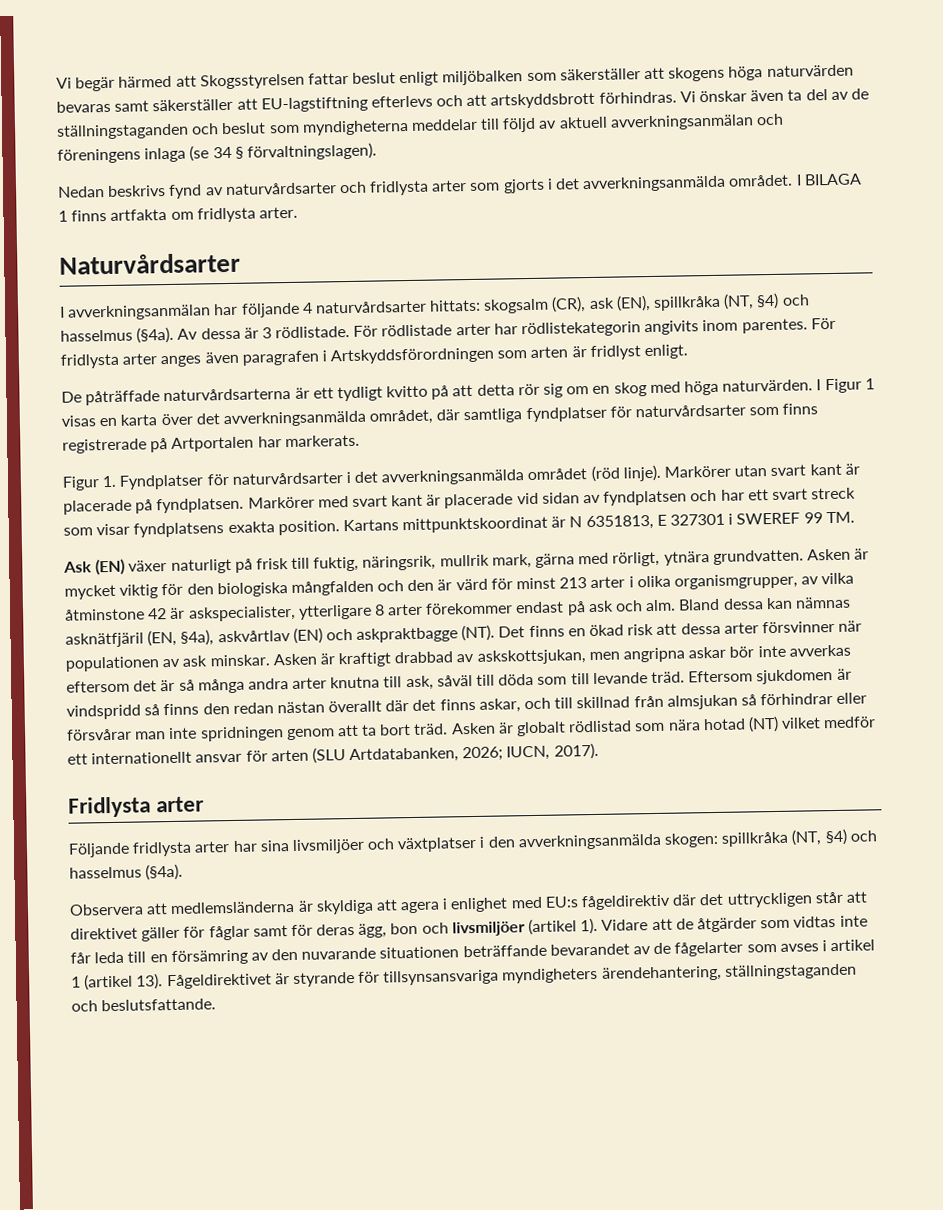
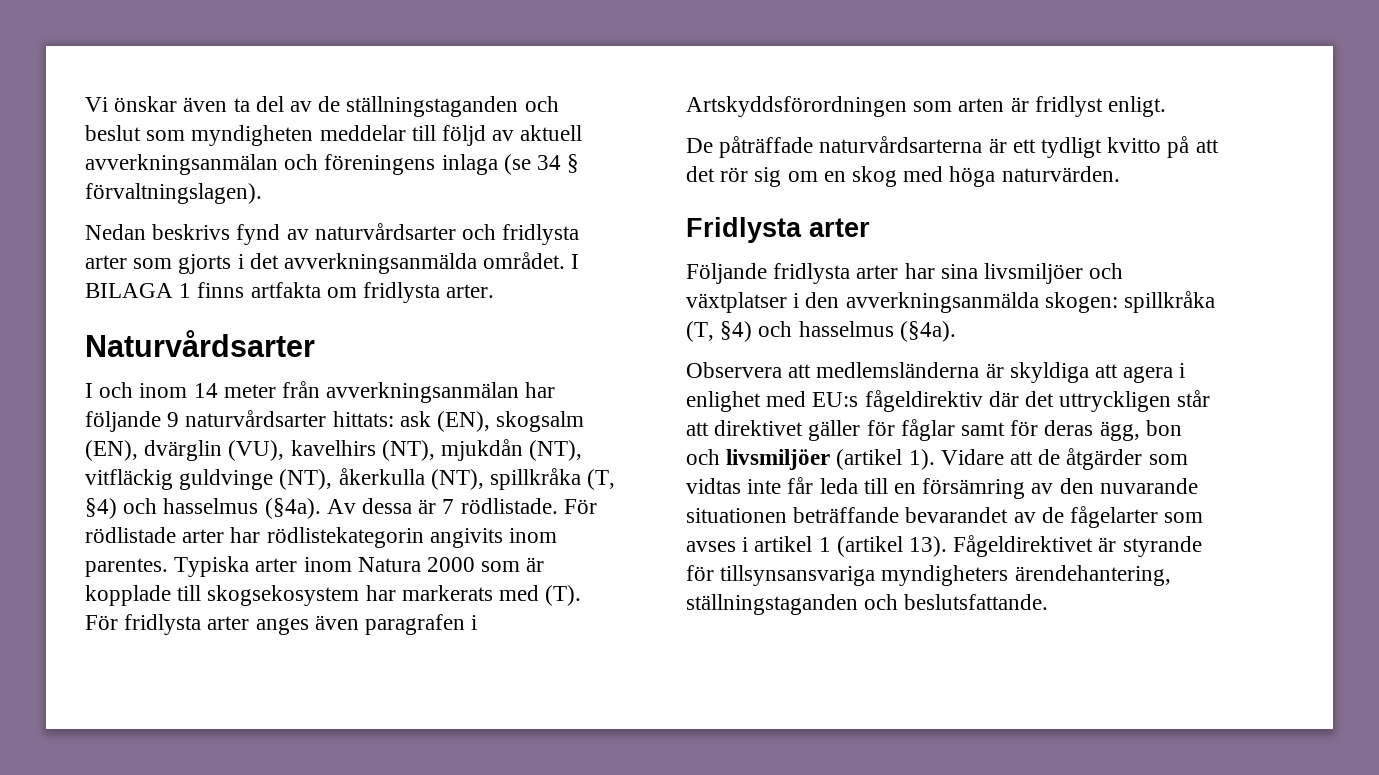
- Vi begär härmed att Skogsstyrelsen fattar beslut enligt miljöbalken som säkerställer att skogens höga naturvärden bevaras samt säkerställer att EU-lagstiftning efterlevs och att artskyddsbrott förhindras. Vi önskar även ta del av de ställningstaganden och beslut som myndigheterna meddelar till följd av aktuell avverkningsanmälan och föreningens inlaga (se 34 § förvaltningslagen).
+ Vi önskar även ta del av de ställningstaganden och beslut som myndigheten meddelar till följd av aktuell avverkningsanmälan och föreningens inlaga (se 34 § förvaltningslagen).
- I avverkningsanmälan har följande 4 naturvårdsarter hittats: skogsalm (CR), ask (EN), spillkråka (NT, §4) och hasselmus (§4a).
+ I och inom 14 meter från avverkningsanmälan har följande 9 naturvårdsarter hittats: ask (EN), skogsalm (EN), dvärglin (VU), kavelhirs (NT), mjukdån (NT), vitfläckig guldvinge (NT), åkerkulla (NT), spillkråka (T, §4) och hasselmus (§4a).
- Av dessa är 3 rödlistade.
+ Av dessa är 7 rödlistade.
- För fridlysta arter anges även paragrafen i Artskyddsförordningen som arten är fridlyst enligt.
+ Typiska arter inom Natura 2000 som är kopplade till skogsekosystem har markerats med (T). För fridlysta arter anges även paragrafen i Artskyddsförordningen som arten är fridlyst enligt.
- De påträffade naturvårdsarterna är ett tydligt kvitto på att detta rör sig om en skog med höga naturvärden. I Figur 1 visas en karta över det avverkningsanmälda området, där samtliga fyndplatser för naturvårdsarter som finns registrerade på Artportalen har markerats.
- Figur 1. Fyndplatser för naturvårdsarter i det avverkningsanmälda området (röd linje). Markörer utan svart kant är placerade på fyndplatsen. Markörer med svart kant är placerade vid sidan av fyndplatsen och har ett svart streck som visar fyndplatsens exakta position. Kartans mittpunktskoordinat är N 6351813, E 327301 i SWEREF 99 TM.
- Ask (EN) växer naturligt på frisk till fuktig, näringsrik, mullrik mark, gärna med rörligt, ytnära grundvatten. Asken är mycket viktig för den biologiska mångfalden och den är värd för minst 213 arter i olika organismgrupper, av vilka åtminstone 42 är askspecialister, ytterligare 8 arter förekommer endast på ask och alm. Bland dessa kan nämnas asknätfjäril (EN, §4a), askvårtlav (EN) och askpraktbagge (NT). Det finns en ökad risk att dessa arter försvinner när populationen av ask minskar. Asken är kraftigt drabbad av askskottsjukan, men angripna askar bör inte avverkas eftersom det är så många andra arter knutna till ask, såväl till döda som till levande träd. Eftersom sjukdomen är vindspridd så finns den redan nästan överallt där det finns askar, och till skillnad från almsjukan så förhindrar eller försvårar man inte spridningen genom att ta bort träd. Asken är globalt rödlistad som nära hotad (NT) vilket medför ett internationellt ansvar för arten (SLU Artdatabanken, 2026; IUCN, 2017).
+ De påträffade naturvårdsarterna är ett tydligt kvitto på att det rör sig om en skog med höga naturvärden.
- Följande fridlysta arter har sina livsmiljöer och växtplatser i den avverkningsanmälda skogen: spillkråka (NT, §4) och hasselmus (§4a).
+ Följande fridlysta arter har sina livsmiljöer och växtplatser i den avverkningsanmälda skogen: spillkråka (T, §4) och hasselmus (§4a).

